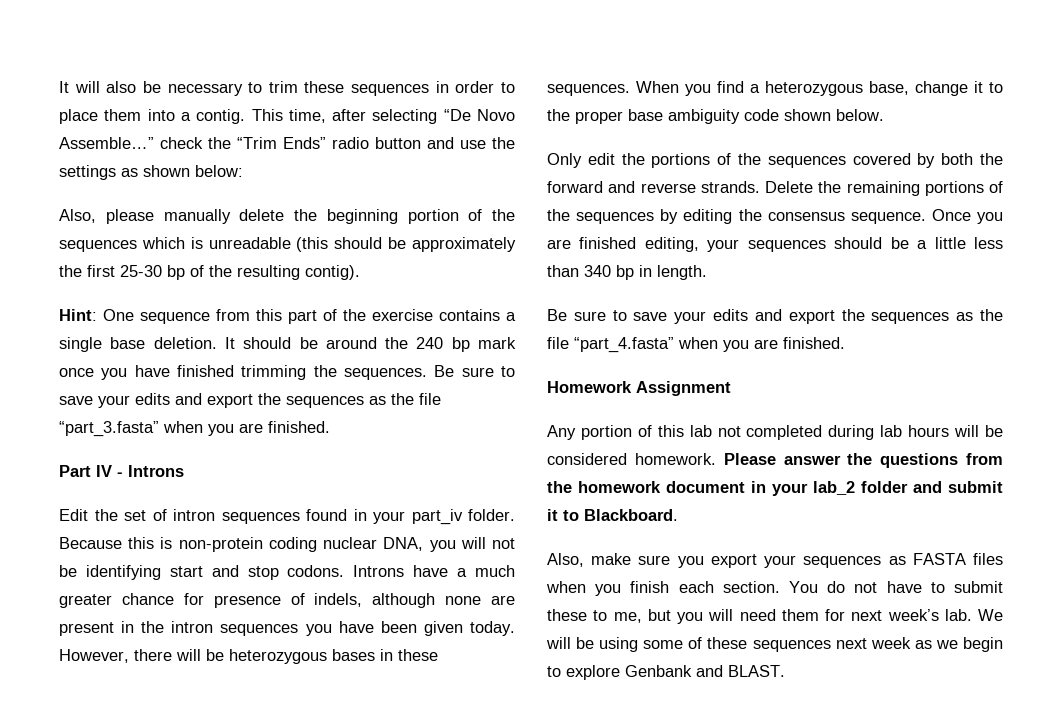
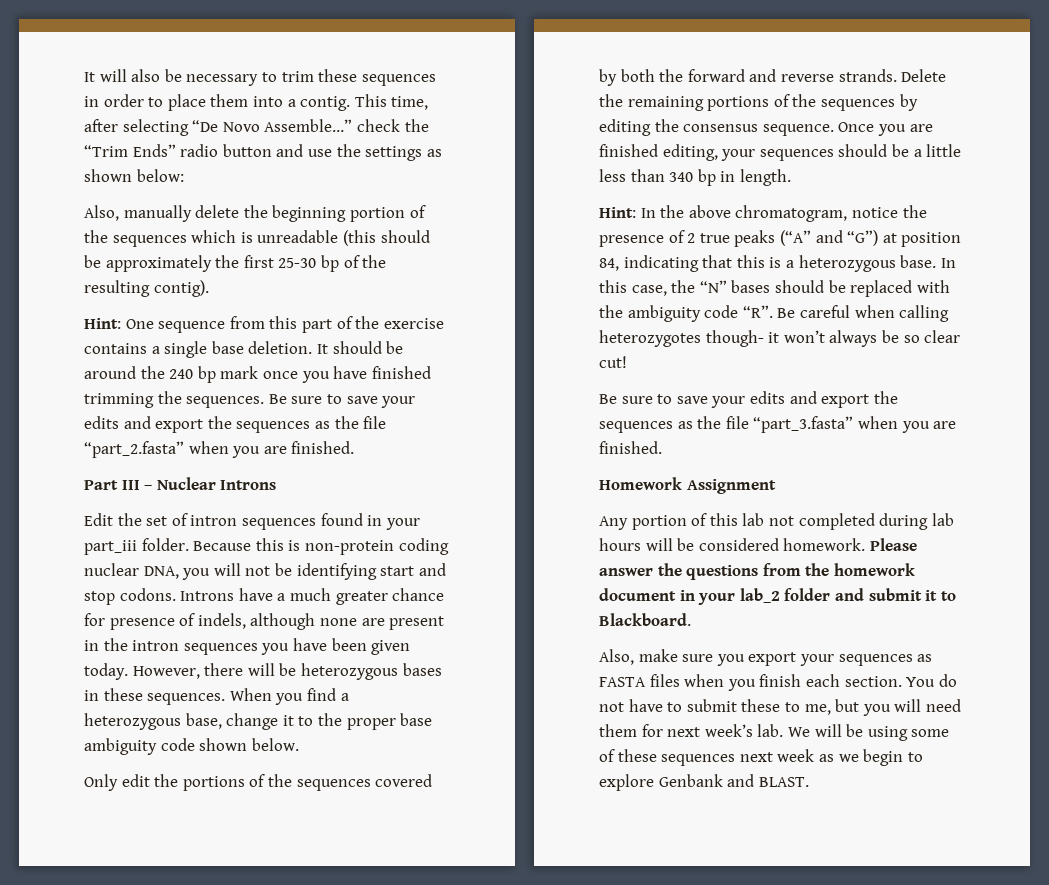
- Also, please manually delete the beginning portion of the sequences which is unreadable (this should be approximately the first 25-30 bp of the resulting contig).
+ Also, manually delete the beginning portion of the sequences which is unreadable (this should be approximately the first 25-30 bp of the resulting contig).
- Be sure to save your edits and export the sequences as the file “part_3.fasta” when you are finished.
+ Be sure to save your edits and export the sequences as the file “part_2.fasta” when you are finished.
- Part IV - Introns
+ Part III – Nuclear Introns
- Edit the set of intron sequences found in your part_iv folder.
+ Edit the set of intron sequences found in your part_iii folder.
+ Hint: In the above chromatogram, notice the presence of 2 true peaks (“A” and “G”) at position 84, indicating that this is a heterozygous base. In this case, the “N” bases should be replaced with the ambiguity code “R”. Be careful when calling heterozygotes though- it won’t always be so clear cut!
- Be sure to save your edits and export the sequences as the file “part_4.fasta” when you are finished.
+ Be sure to save your edits and export the sequences as the file “part_3.fasta” when you are finished.

